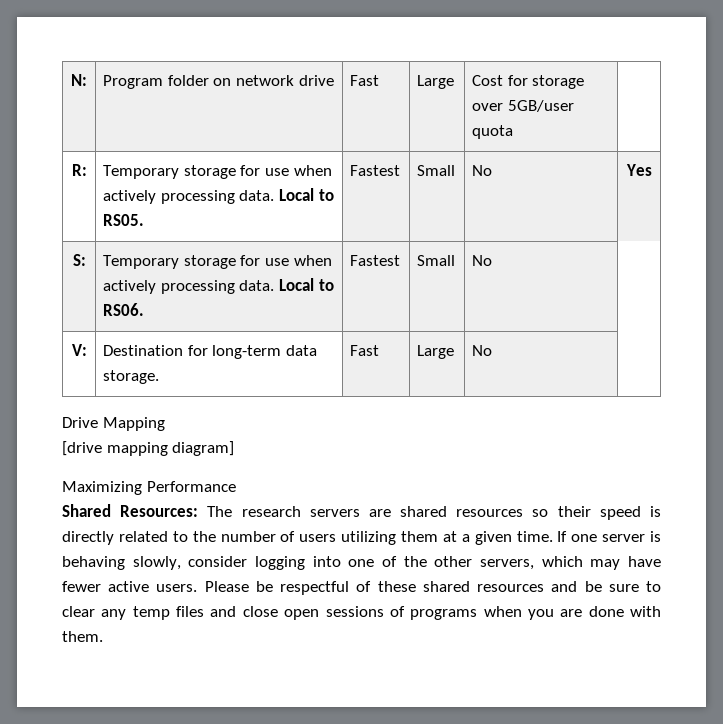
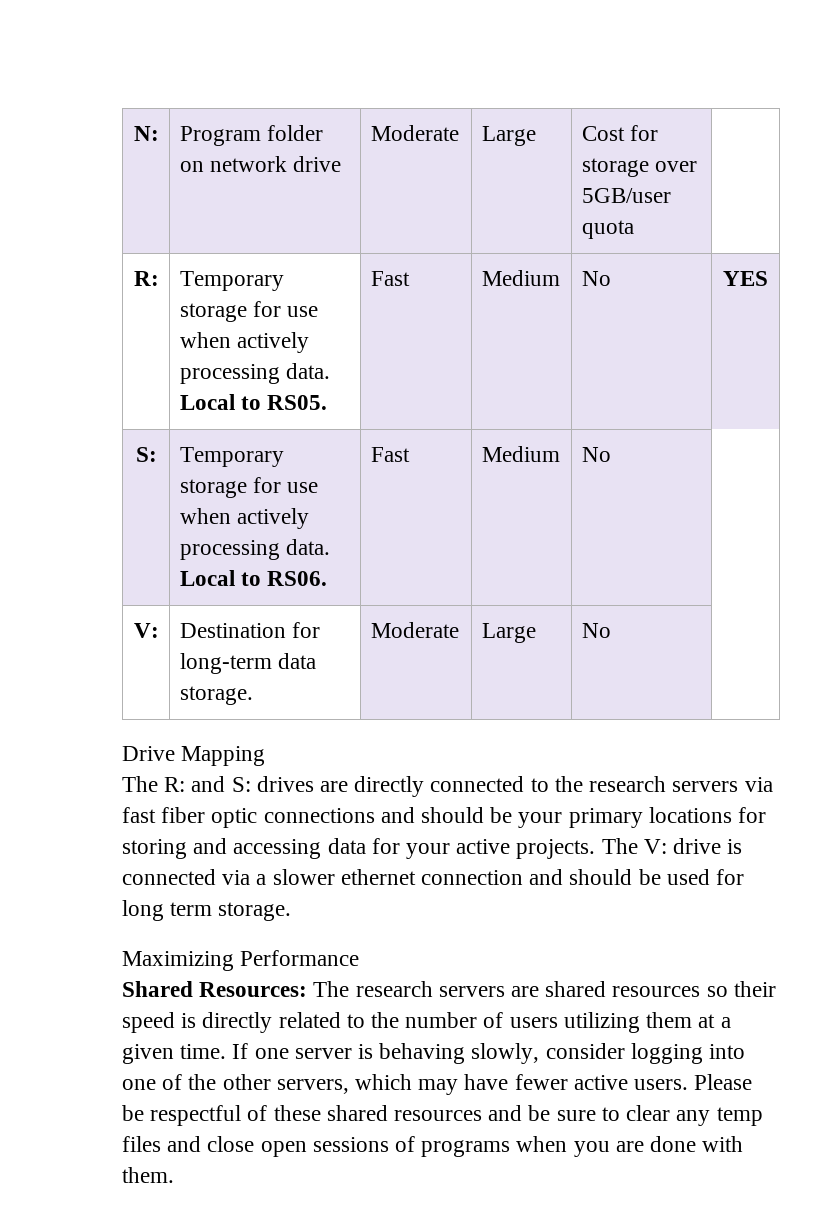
- N: | Program folder on network drive | Fast | Large | Cost for storage over 5GB/user quota |
+ N: | Program folder on network drive | Moderate | Large | Cost for storage over 5GB/user quota |
- R: | Temporary storage for use when actively processing data. Local to RS05. | Fastest | Small | No | Yes
+ R: | Temporary storage for use when actively processing data. Local to RS05. | Fast | Medium | No | YES
- S: | Temporary storage for use when actively processing data. Local to RS06. | Fastest | Small | No |
+ S: | Temporary storage for use when actively processing data. Local to RS06. | Fast | Medium | No |
- V: | Destination for long-term data storage. | Fast | Large | No |
+ V: | Destination for long-term data storage. | Moderate | Large | No |
- [drive mapping diagram]
+ The R: and S: drives are directly connected to the research servers via fast fiber optic connections and should be your primary locations for storing and accessing data for your active projects. The V: drive is connected via a slower ethernet connection and should be used for long term storage.

